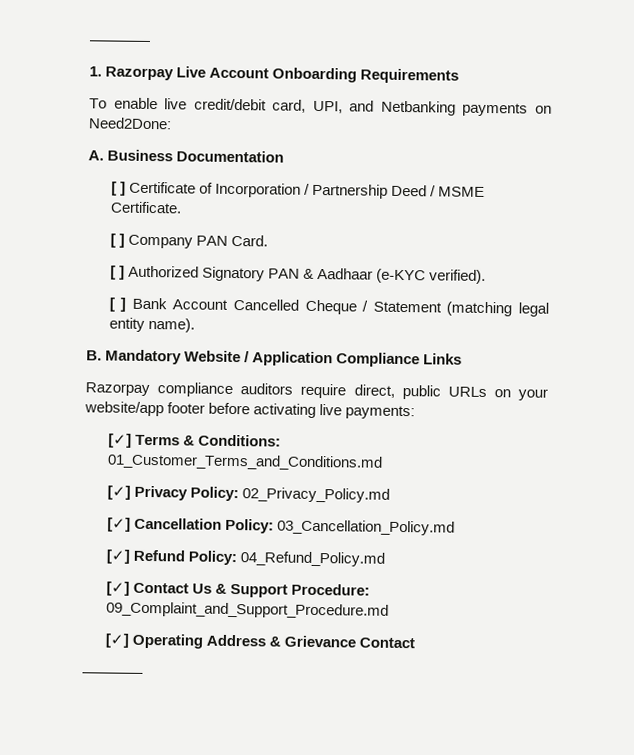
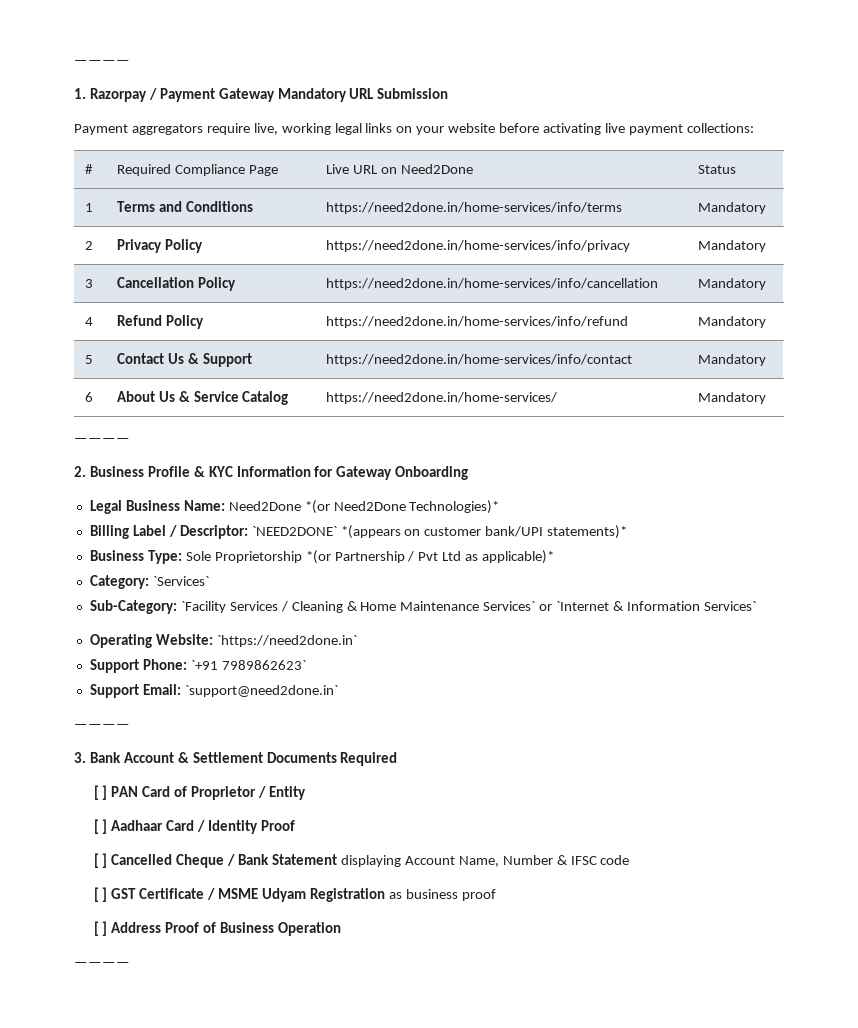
- 1. Razorpay Live Account Onboarding Requirements
- To enable live credit/debit card, UPI, and Netbanking payments on Need2Done:
- A. Business Documentation
- [ ] Certificate of Incorporation / Partnership Deed / MSME Certificate.
- [ ] Company PAN Card.
- [ ] Authorized Signatory PAN & Aadhaar (e-KYC verified).
- [ ] Bank Account Cancelled Cheque / Statement (matching legal entity name).
- B. Mandatory Website / Application Compliance Links
- Razorpay compliance auditors require direct, public URLs on your website/app footer before activating live payments:
- [✓] Terms & Conditions: 01_Customer_Terms_and_Conditions.md
- [✓] Privacy Policy: 02_Privacy_Policy.md
- [✓] Cancellation Policy: 03_Cancellation_Policy.md
- [✓] Refund Policy: 04_Refund_Policy.md
- [✓] Contact Us & Support Procedure: 09_Complaint_and_Support_Procedure.md
- [✓] Operating Address & Grievance Contact
+ 1. Razorpay / Payment Gateway Mandatory URL Submission
+ Payment aggregators require live, working legal links on your website before activating live payment collections:
+ # | Required Compliance Page | Live URL on Need2Done | Status
+ 1 | Terms and Conditions | https://need2done.in/home-services/info/terms | Mandatory
+ 2 | Privacy Policy | https://need2done.in/home-services/info/privacy | Mandatory
+ 3 | Cancellation Policy | https://need2done.in/home-services/info/cancellation | Mandatory
+ 4 | Refund Policy | https://need2done.in/home-services/info/refund | Mandatory
+ 5 | Contact Us & Support | https://need2done.in/home-services/info/contact | Mandatory
+ 6 | About Us & Service Catalog | https://need2done.in/home-services/ | Mandatory
+ ————
+ 2. Business Profile & KYC Information for Gateway Onboarding
+ Legal Business Name: Need2Done *(or Need2Done Technologies)*
+ Billing Label / Descriptor: `NEED2DONE` *(appears on customer bank/UPI statements)*
+ Business Type: Sole Proprietorship *(or Partnership / Pvt Ltd as applicable)*
+ Category: `Services`
+ Sub-Category: `Facility Services / Cleaning & Home Maintenance Services` or `Internet & Information Services`
+ Operating Website: `https://need2done.in`
+ Support Phone: `+91 7989862623`
+ Support Email: `support@need2done.in`
+ ————
+ 3. Bank Account & Settlement Documents Required
+ [ ] PAN Card of Proprietor / Entity
+ [ ] Aadhaar Card / Identity Proof
+ [ ] Cancelled Cheque / Bank Statement displaying Account Name, Number & IFSC code
+ [ ] GST Certificate / MSME Udyam Registration as business proof
+ [ ] Address Proof of Business Operation

